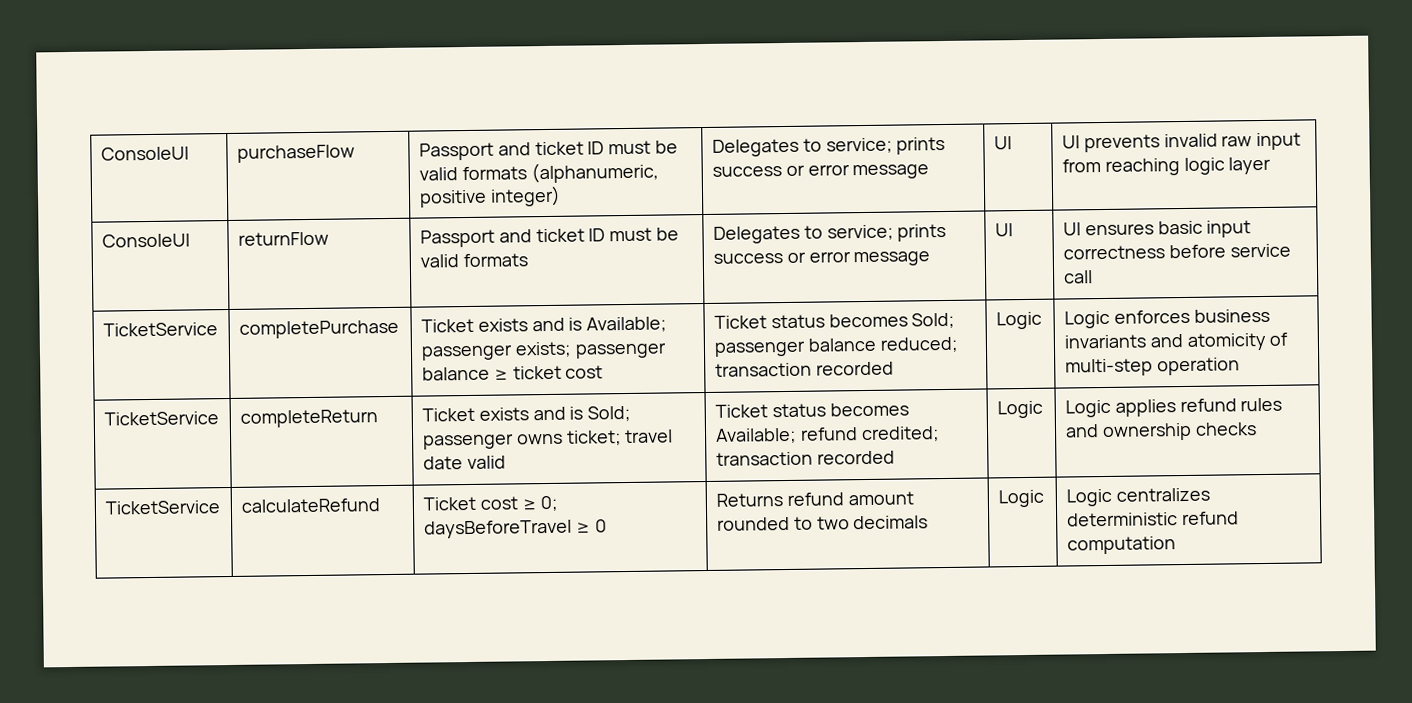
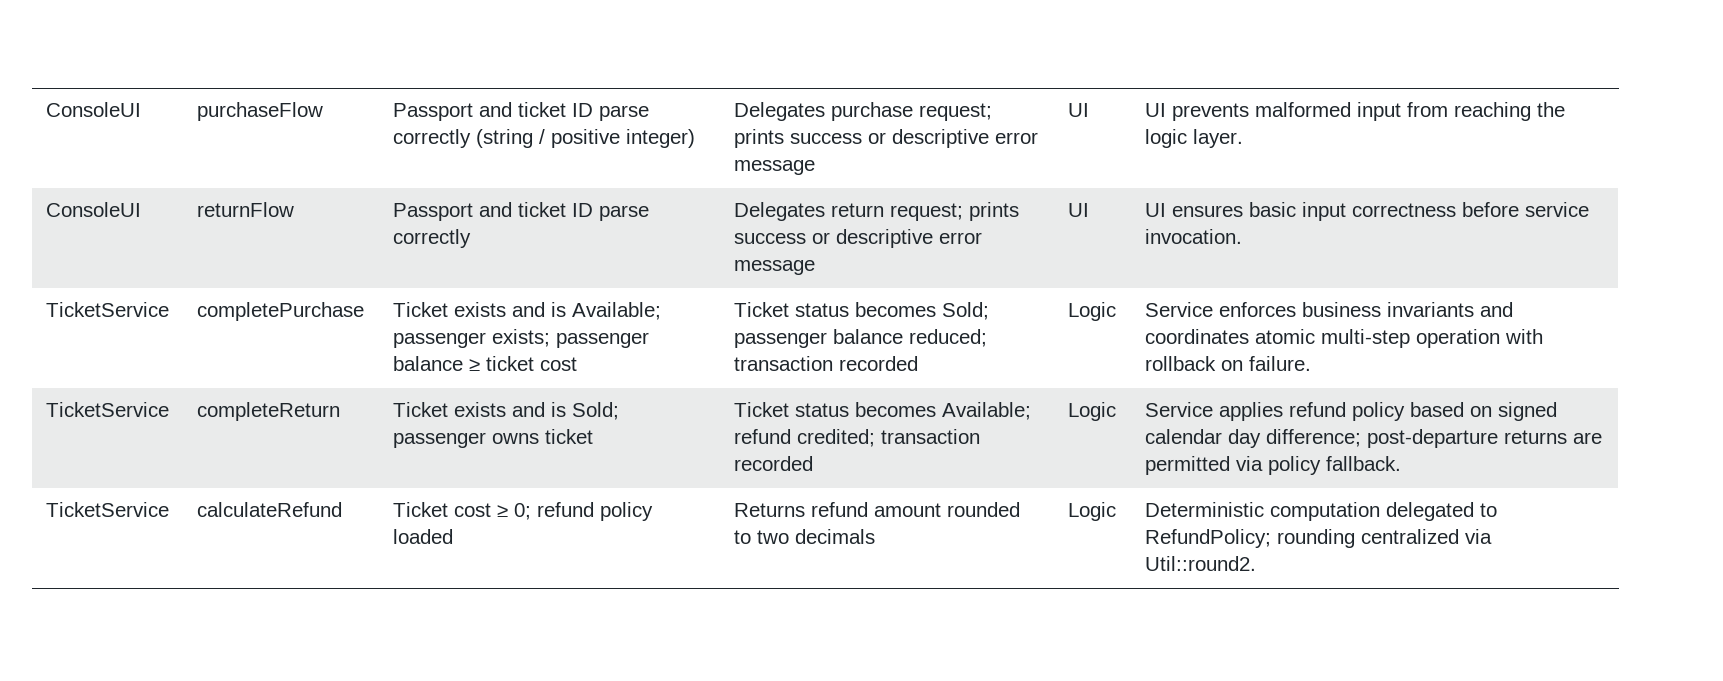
- ConsoleUI | purchaseFlow | Passport and ticket ID must be valid formats (alphanumeric, positive integer) | Delegates to service; prints success or error message | UI | UI prevents invalid raw input from reaching logic layer
+ ConsoleUI | purchaseFlow | Passport and ticket ID parse correctly (string / positive integer) | Delegates purchase request; prints success or descriptive error message | UI | UI prevents malformed input from reaching the logic layer.
- ConsoleUI | returnFlow | Passport and ticket ID must be valid formats | Delegates to service; prints success or error message | UI | UI ensures basic input correctness before service call
+ ConsoleUI | returnFlow | Passport and ticket ID parse correctly | Delegates return request; prints success or descriptive error message | UI | UI ensures basic input correctness before service invocation.
- TicketService | completePurchase | Ticket exists and is Available; passenger exists; passenger balance ≥ ticket cost | Ticket status becomes Sold; passenger balance reduced; transaction recorded | Logic | Logic enforces business invariants and atomicity of multi-step operation
+ TicketService | completePurchase | Ticket exists and is Available; passenger exists; passenger balance ≥ ticket cost | Ticket status becomes Sold; passenger balance reduced; transaction recorded | Logic | Service enforces business invariants and coordinates atomic multi-step operation with rollback on failure.
- TicketService | completeReturn | Ticket exists and is Sold; passenger owns ticket; travel date valid | Ticket status becomes Available; refund credited; transaction recorded | Logic | Logic applies refund rules and ownership checks
+ TicketService | completeReturn | Ticket exists and is Sold; passenger owns ticket | Ticket status becomes Available; refund credited; transaction recorded | Logic | Service applies refund policy based on signed calendar day difference; post-departure returns are permitted via policy fallback.
- TicketService | calculateRefund | Ticket cost ≥ 0; daysBeforeTravel ≥ 0 | Returns refund amount rounded to two decimals | Logic | Logic centralizes deterministic refund computation
+ TicketService | calculateRefund | Ticket cost ≥ 0; refund policy loaded | Returns refund amount rounded to two decimals | Logic | Deterministic computation delegated to RefundPolicy; rounding centralized via Util::round2.

